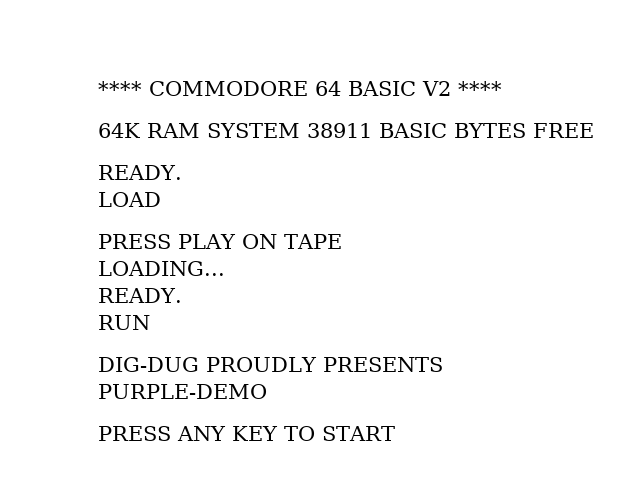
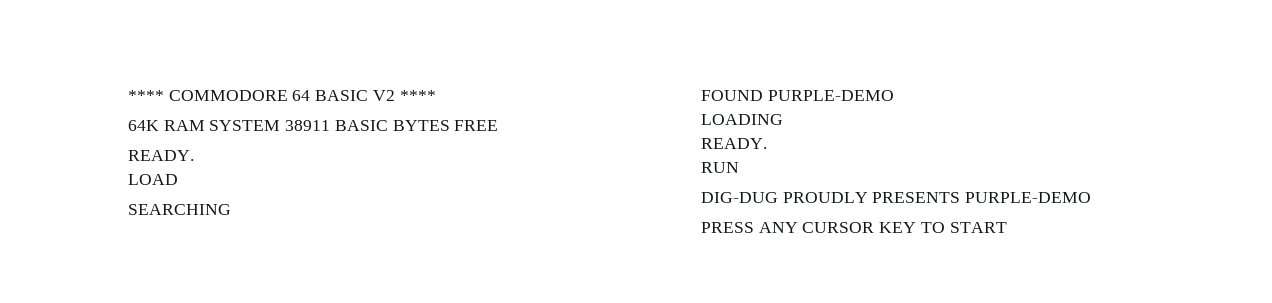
- PRESS PLAY ON TAPE
- LOADING...
+ SEARCHING
+ FOUND PURPLE-DEMO
+ LOADING
- PRESS ANY KEY TO START
+ PRESS ANY CURSOR KEY TO START

